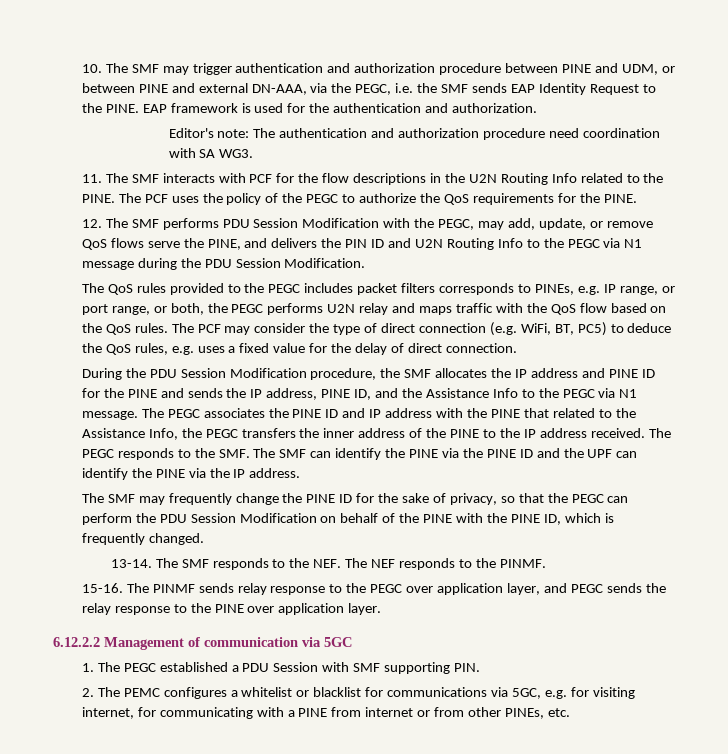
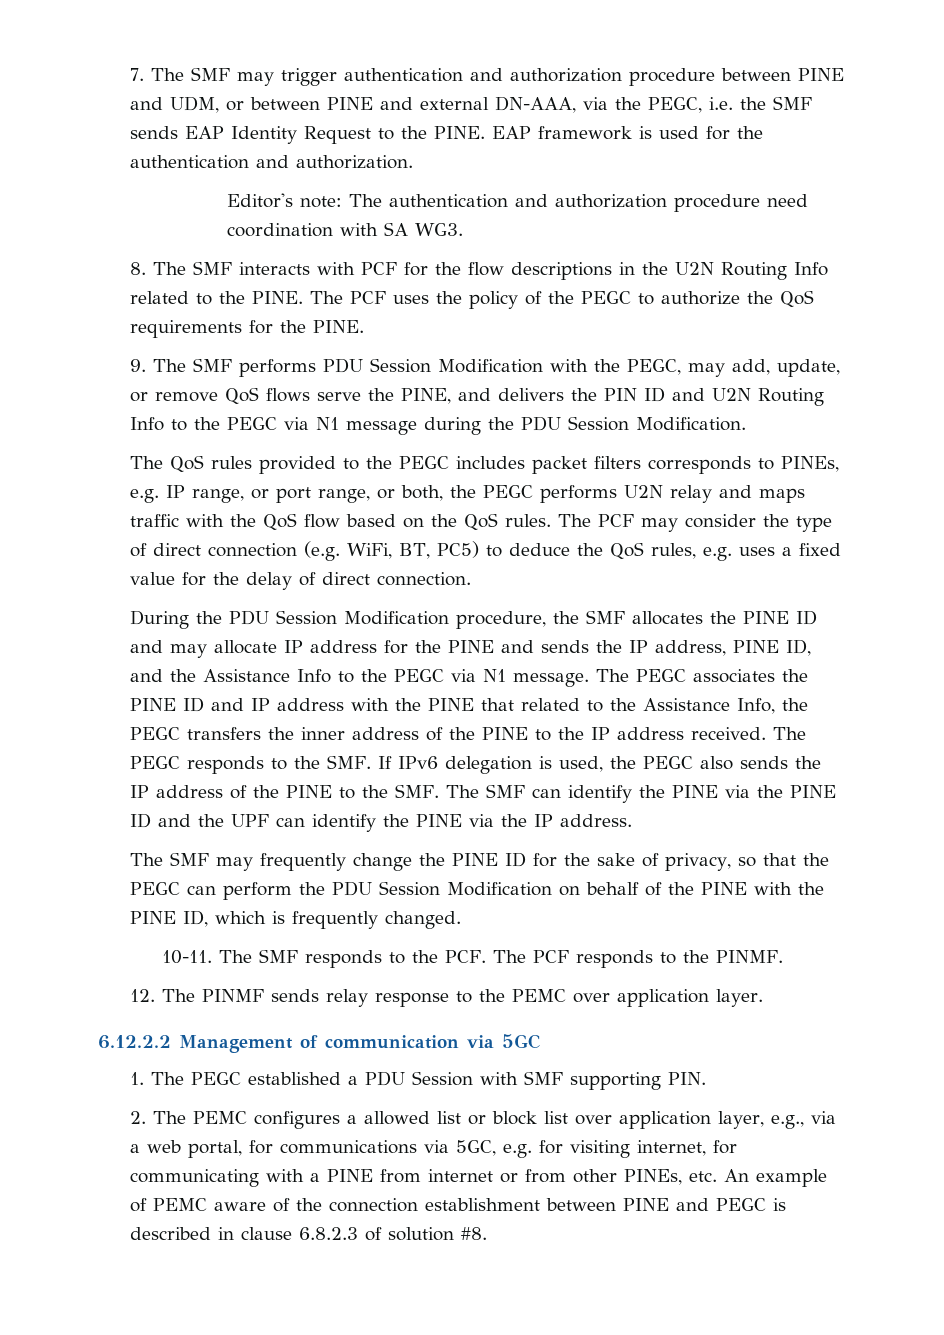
- 10. The SMF may trigger authentication and authorization procedure between PINE and UDM, or between PINE and external DN-AAA, via the PEGC, i.e. the SMF sends EAP Identity Request to the PINE.
+ 7. The SMF may trigger authentication and authorization procedure between PINE and UDM, or between PINE and external DN-AAA, via the PEGC, i.e. the SMF sends EAP Identity Request to the PINE.
- 11. The SMF interacts with PCF for the flow descriptions in the U2N Routing Info related to the PINE.
+ 8. The SMF interacts with PCF for the flow descriptions in the U2N Routing Info related to the PINE.
- 12. The SMF performs PDU Session Modification with the PEGC, may add, update, or remove QoS flows serve the PINE, and delivers the PIN ID and U2N Routing Info to the PEGC via N1 message during the PDU Session Modification.
+ 9. The SMF performs PDU Session Modification with the PEGC, may add, update, or remove QoS flows serve the PINE, and delivers the PIN ID and U2N Routing Info to the PEGC via N1 message during the PDU Session Modification.
- During the PDU Session Modification procedure, the SMF allocates the IP address and PINE ID for the PINE and sends the IP address, PINE ID, and the Assistance Info to the PEGC via N1 message.
+ During the PDU Session Modification procedure, the SMF allocates the PINE ID and may allocate IP address for the PINE and sends the IP address, PINE ID, and the Assistance Info to the PEGC via N1 message.
- The PEGC responds to the SMF. The SMF can identify the PINE via the PINE ID and the UPF can identify the PINE via the IP address.
+ The PEGC responds to the SMF. If IPv6 delegation is used, the PEGC also sends the IP address of the PINE to the SMF. The SMF can identify the PINE via the PINE ID and the UPF can identify the PINE via the IP address.
- 13-14.
+ 10-11.
- The SMF responds to the NEF. The NEF responds to the PINMF.
+ The SMF responds to the PCF. The PCF responds to the PINMF.
- 15-16. The PINMF sends relay response to the PEGC over application layer, and PEGC sends the relay response to the PINE over application layer.
+ 12. The PINMF sends relay response to the PEMC over application layer.
- 2. The PEMC configures a whitelist or blacklist for communications via 5GC, e.g. for visiting internet, for communicating with a PINE from internet or from other PINEs, etc.
+ 2. The PEMC configures a allowed list or block list over application layer, e.g., via a web portal, for communications via 5GC, e.g. for visiting internet, for communicating with a PINE from internet or from other PINEs, etc. An example of PEMC aware of the connection establishment between PINE and PEGC is described in clause 6.8.2.3 of solution #8.

